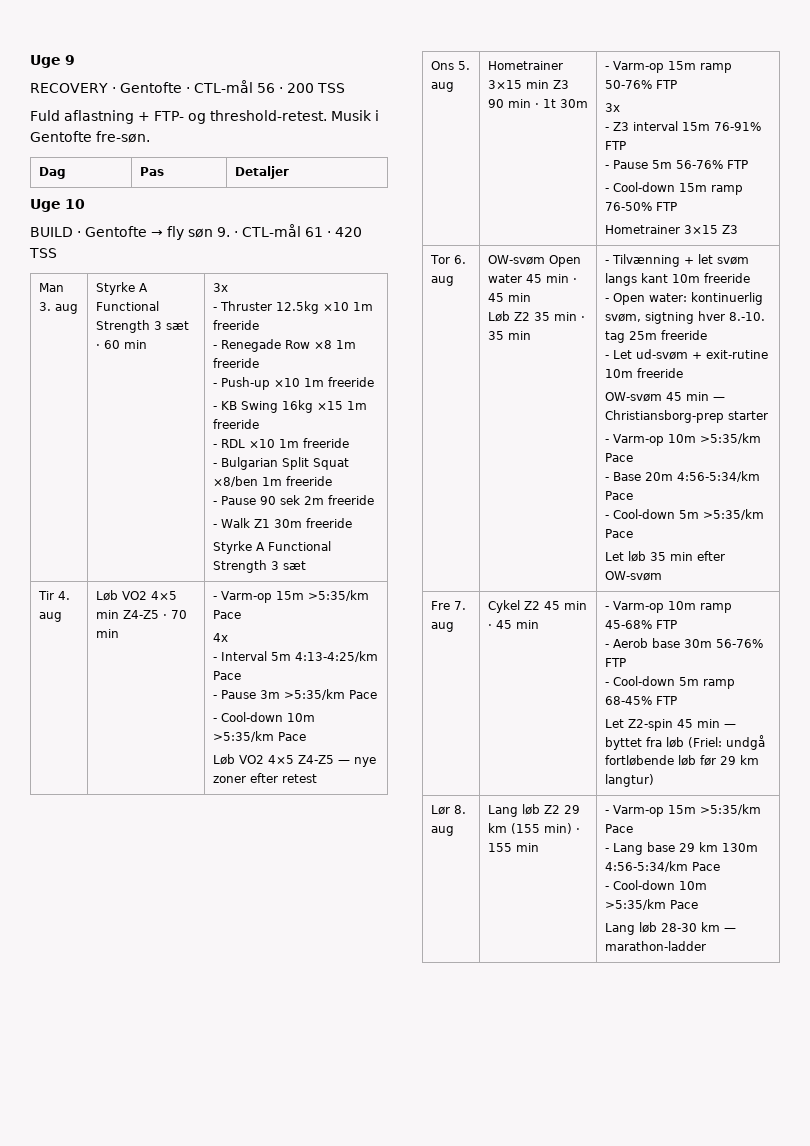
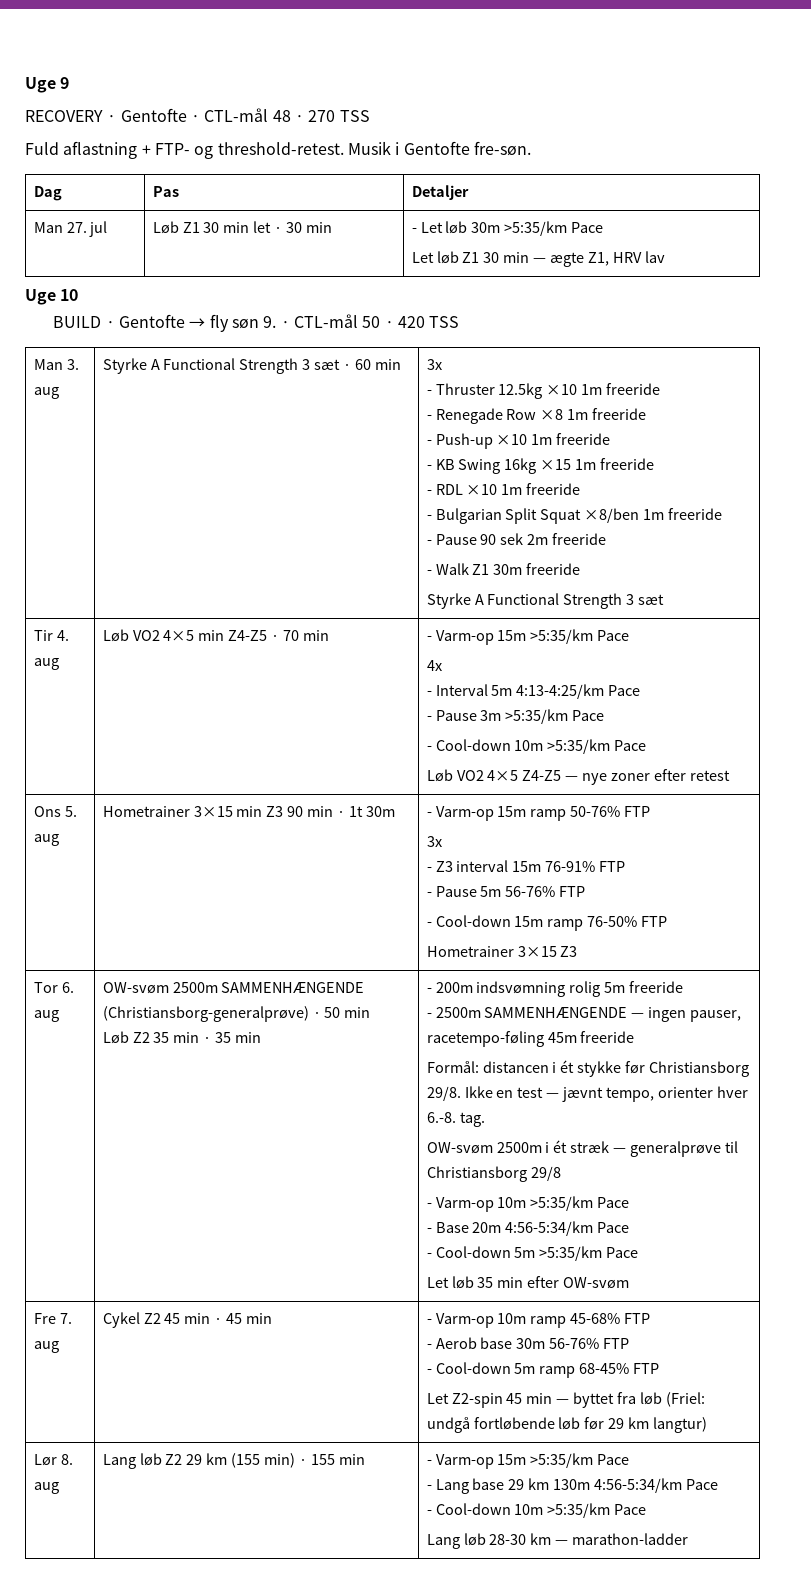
- RECOVERY · Gentofte · CTL-mål 56 · 200 TSS
+ RECOVERY · Gentofte · CTL-mål 48 · 270 TSS
+ Man 27. jul | Løb Z1 30 min let · 30 min | - Let løb 30m >5:35/km Pace
+ Let løb Z1 30 min — ægte Z1, HRV lav
- BUILD · Gentofte → fly søn 9. · CTL-mål 61 · 420 TSS
+ BUILD · Gentofte → fly søn 9. · CTL-mål 50 · 420 TSS
- OW-svøm Open water 45 min · 45 min
+ OW-svøm 2500m SAMMENHÆNGENDE (Christiansborg-generalprøve) · 50 min
- - Tilvænning + let svøm langs kant 10m freeride
- - Open water: kontinuerlig svøm, sigtning hver 8.-10. tag 25m freeride
- - Let ud-svøm + exit-rutine 10m freeride
- OW-svøm 45 min — Christiansborg-prep starter
+ - 200m indsvømning rolig 5m freeride
+ - 2500m SAMMENHÆNGENDE — ingen pauser, racetempo-føling 45m freeride
+ Formål: distancen i ét stykke før Christiansborg 29/8. Ikke en test — jævnt tempo, orienter hver 6.-8. tag.
+ OW-svøm 2500m i ét stræk — generalprøve til Christiansborg 29/8

